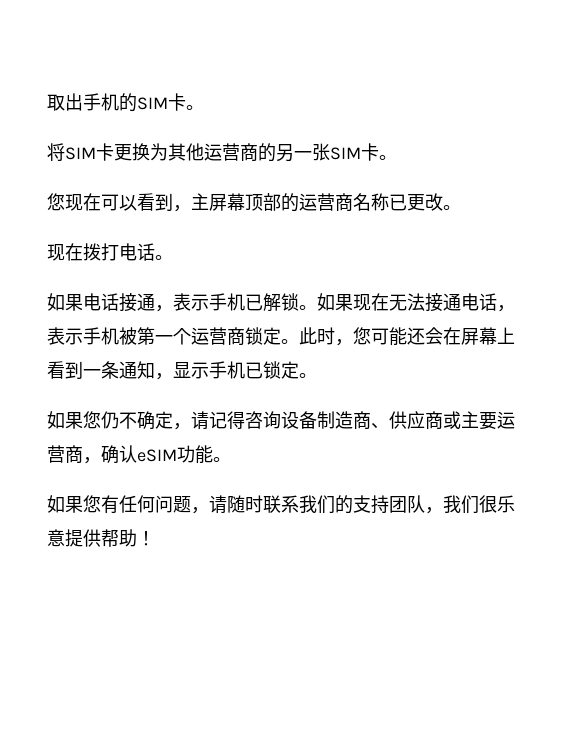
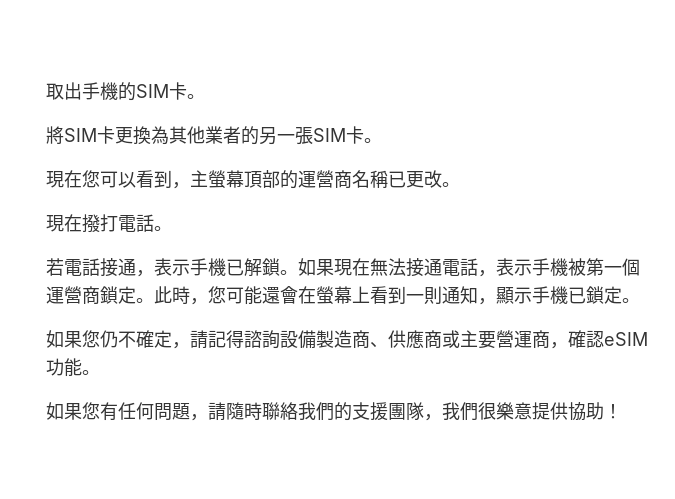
- 取出手机的SIM卡。
+ 取出手機的SIM卡。
- 将SIM卡更换为其他运营商的另一张SIM卡。
- 您现在可以看到，主屏幕顶部的运营商名称已更改。
+ 將SIM卡更換為其他業者的另一張SIM卡。
+ 現在您可以看到，主螢幕頂部的運營商名稱已更改。
- 现在拨打电话。
- 如果电话接通，表示手机已解锁。如果现在无法接通电话，表示手机被第一个运营商锁定。此时，您可能还会在屏幕上看到一条通知，显示手机已锁定。
- 如果您仍不确定，请记得咨询设备制造商、供应商或主要运营商，确认eSIM功能。
+ 現在撥打電話。
+ 若電話接通，表示手機已解鎖。如果現在無法接通電話，表示手機被第一個運營商鎖定。此時，您可能還會在螢幕上看到一則通知，顯示手機已鎖定。
+ 如果您仍不確定，請記得諮詢設備製造商、供應商或主要營運商，確認eSIM功能。
- 如果您有任何问题，请随时联系我们的支持团队，我们很乐意提供帮助！
+ 如果您有任何問題，請隨時聯絡我們的支援團隊，我們很樂意提供協助！

